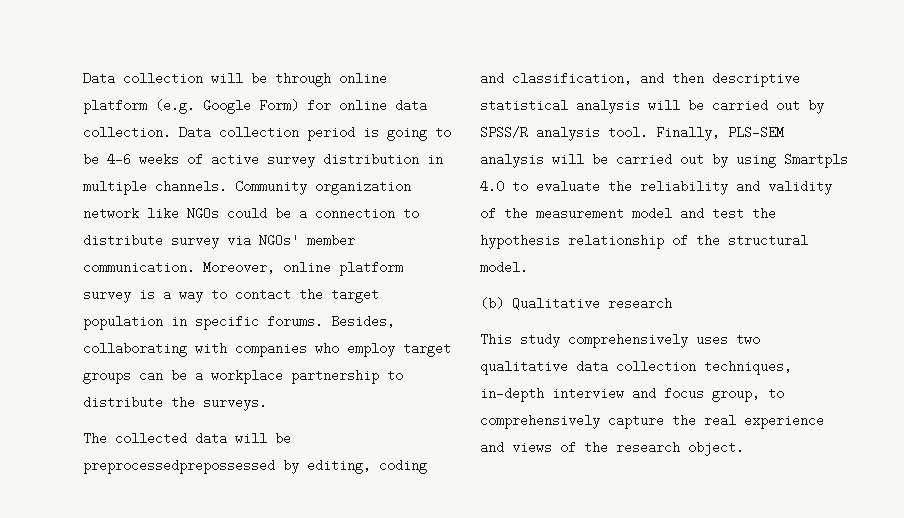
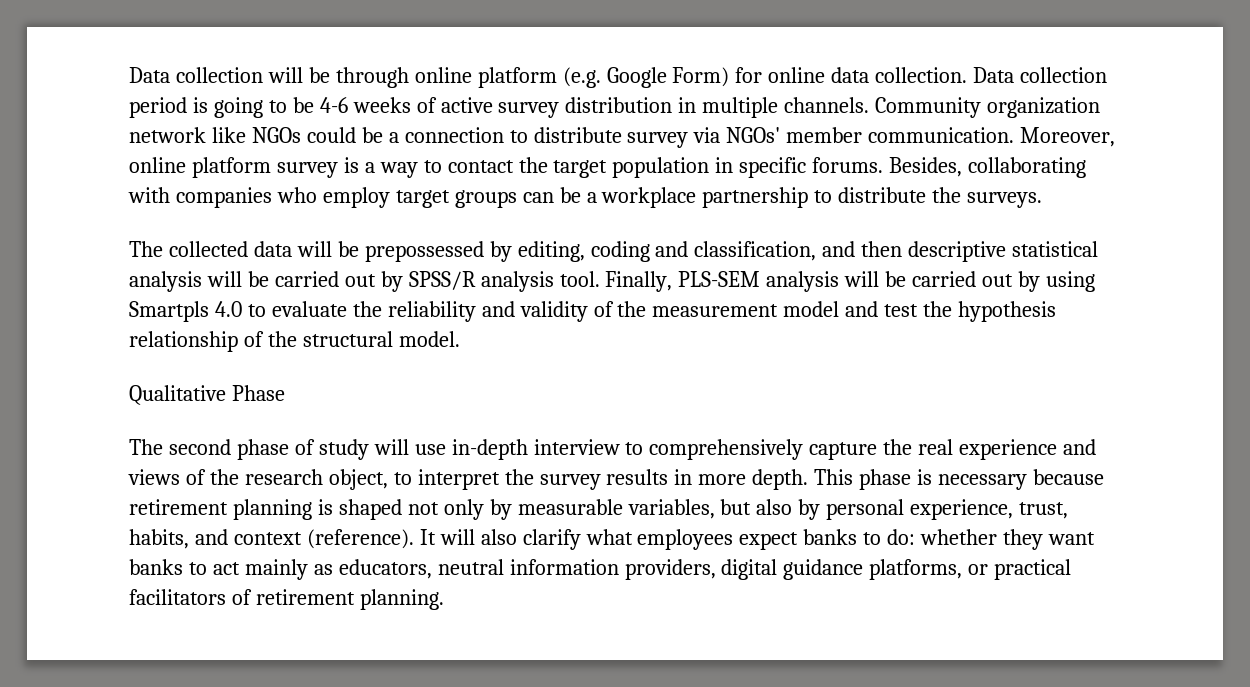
- The collected data will be preprocessedprepossessed by editing, coding and classification, and then descriptive statistical analysis will be carried out by SPSS/R analysis tool.
+ The collected data will be prepossessed by editing, coding and classification, and then descriptive statistical analysis will be carried out by SPSS/R analysis tool.
- (b) Qualitative research
- This study comprehensively uses two qualitative data collection techniques, in-depth interview and focus group, to comprehensively capture the real experience and views of the research object.
+ Qualitative Phase
+ The second phase of study will use in-depth interview to comprehensively capture the real experience and views of the research object, to interpret the survey results in more depth. This phase is necessary because retirement planning is shaped not only by measurable variables, but also by personal experience, trust, habits, and context (reference). It will also clarify what employees expect banks to do: whether they want banks to act mainly as educators, neutral information providers, digital guidance platforms, or practical facilitators of retirement planning.

